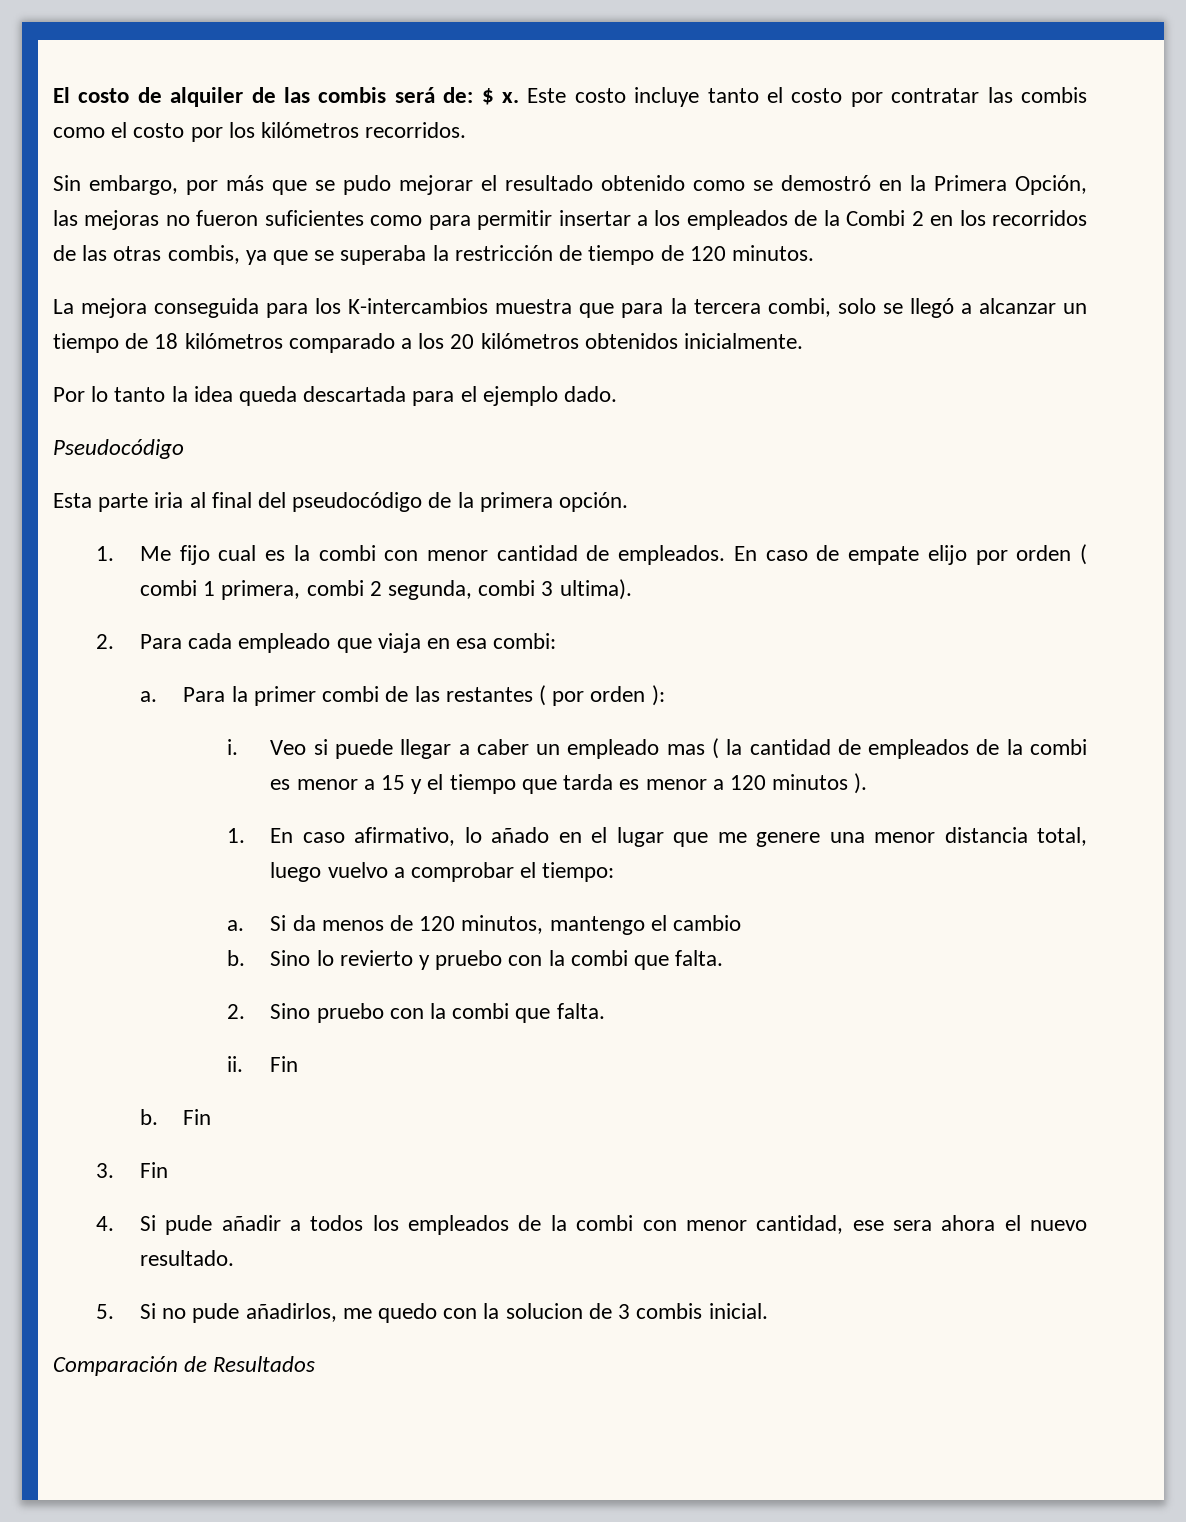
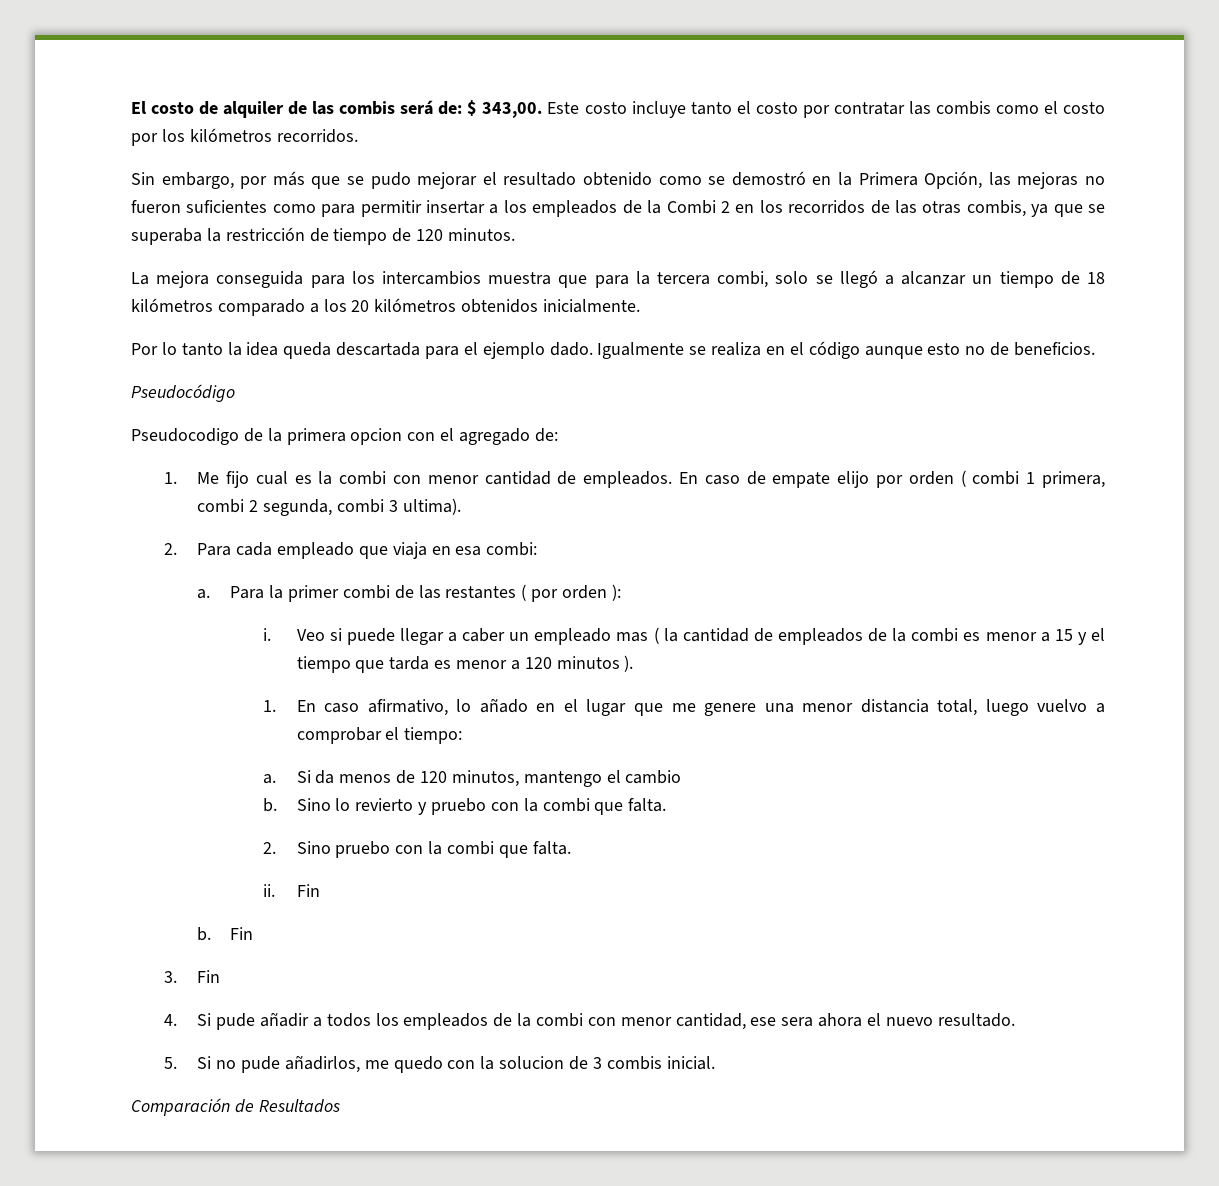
- El costo de alquiler de las combis será de: $ x.
+ El costo de alquiler de las combis será de: $ 343,00.
- La mejora conseguida para los K-intercambios muestra que para la tercera combi, solo se llegó a alcanzar un tiempo de 18 kilómetros comparado a los 20 kilómetros obtenidos inicialmente.
+ La mejora conseguida para los intercambios muestra que para la tercera combi, solo se llegó a alcanzar un tiempo de 18 kilómetros comparado a los 20 kilómetros obtenidos inicialmente.
- Por lo tanto la idea queda descartada para el ejemplo dado.
+ Por lo tanto la idea queda descartada para el ejemplo dado. Igualmente se realiza en el código aunque esto no de beneficios.
  Pseudocódigo
- Esta parte iria al final del pseudocódigo de la primera opción.
+ Pseudocodigo de la primera opcion con el agregado de:

